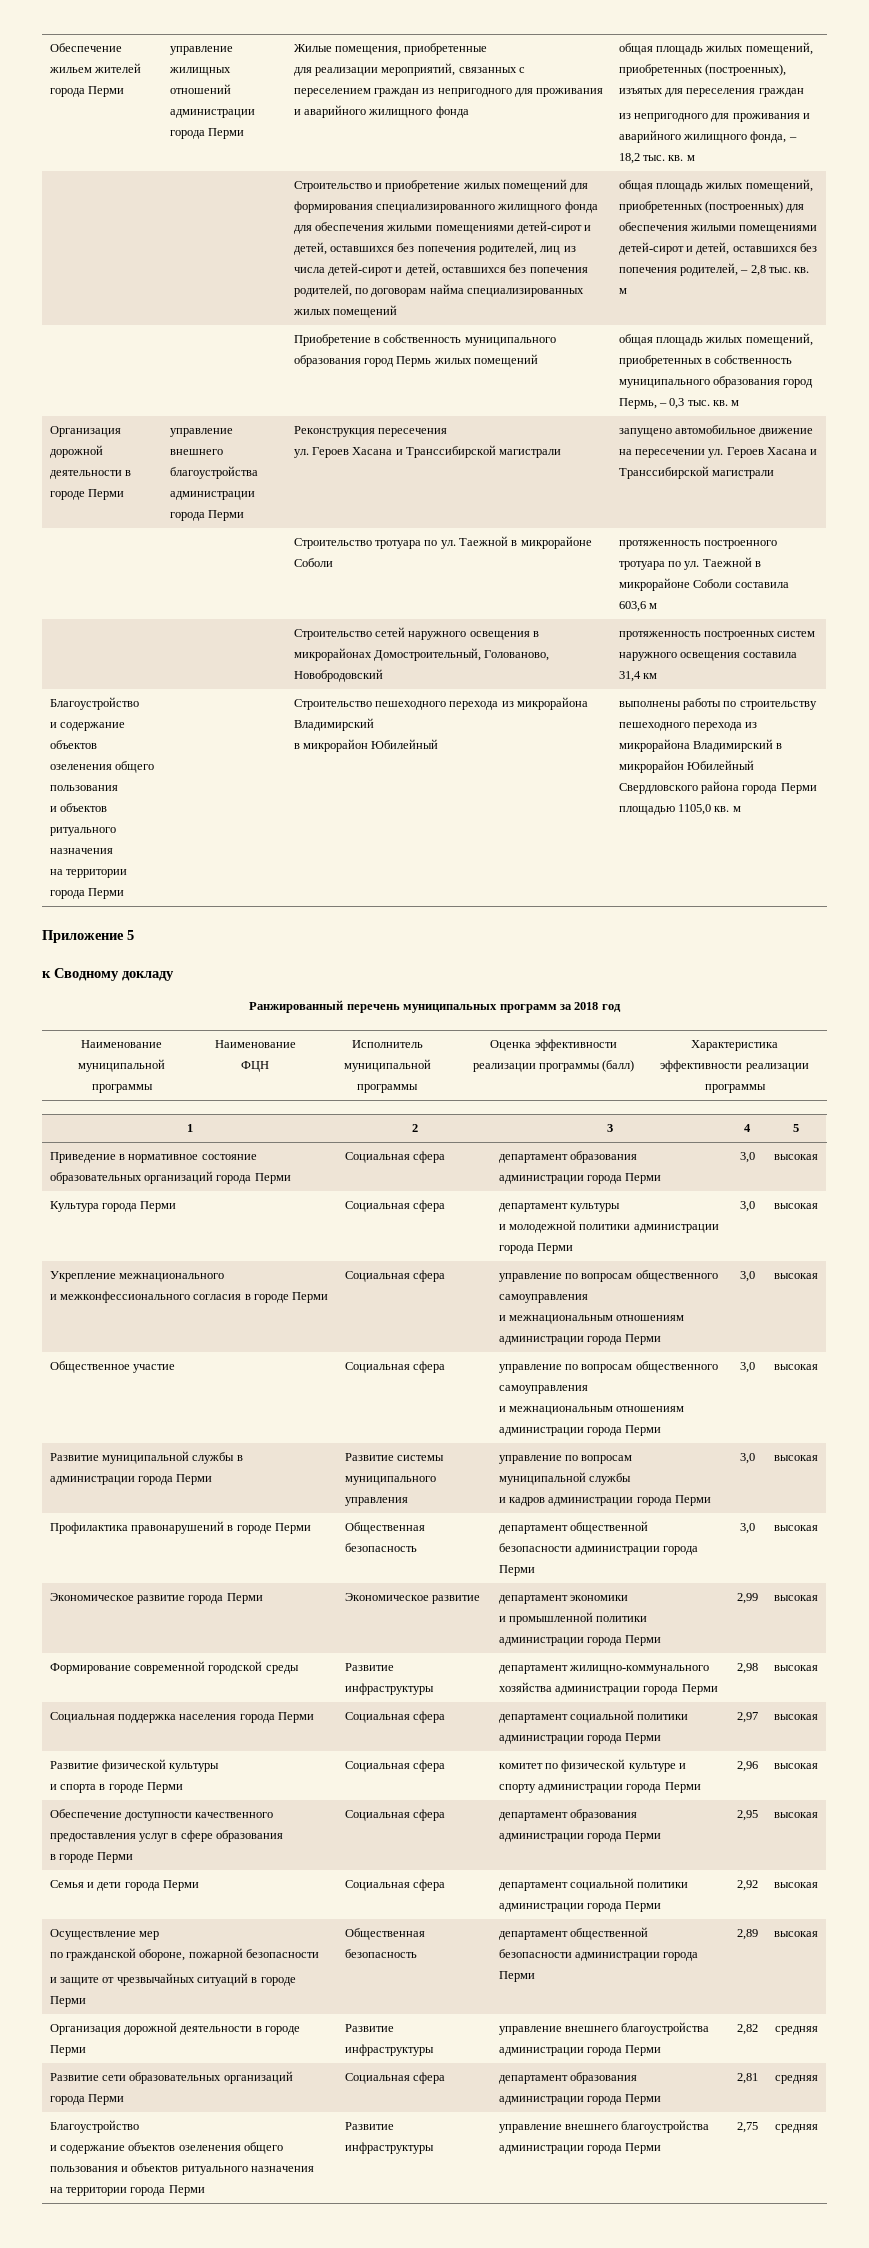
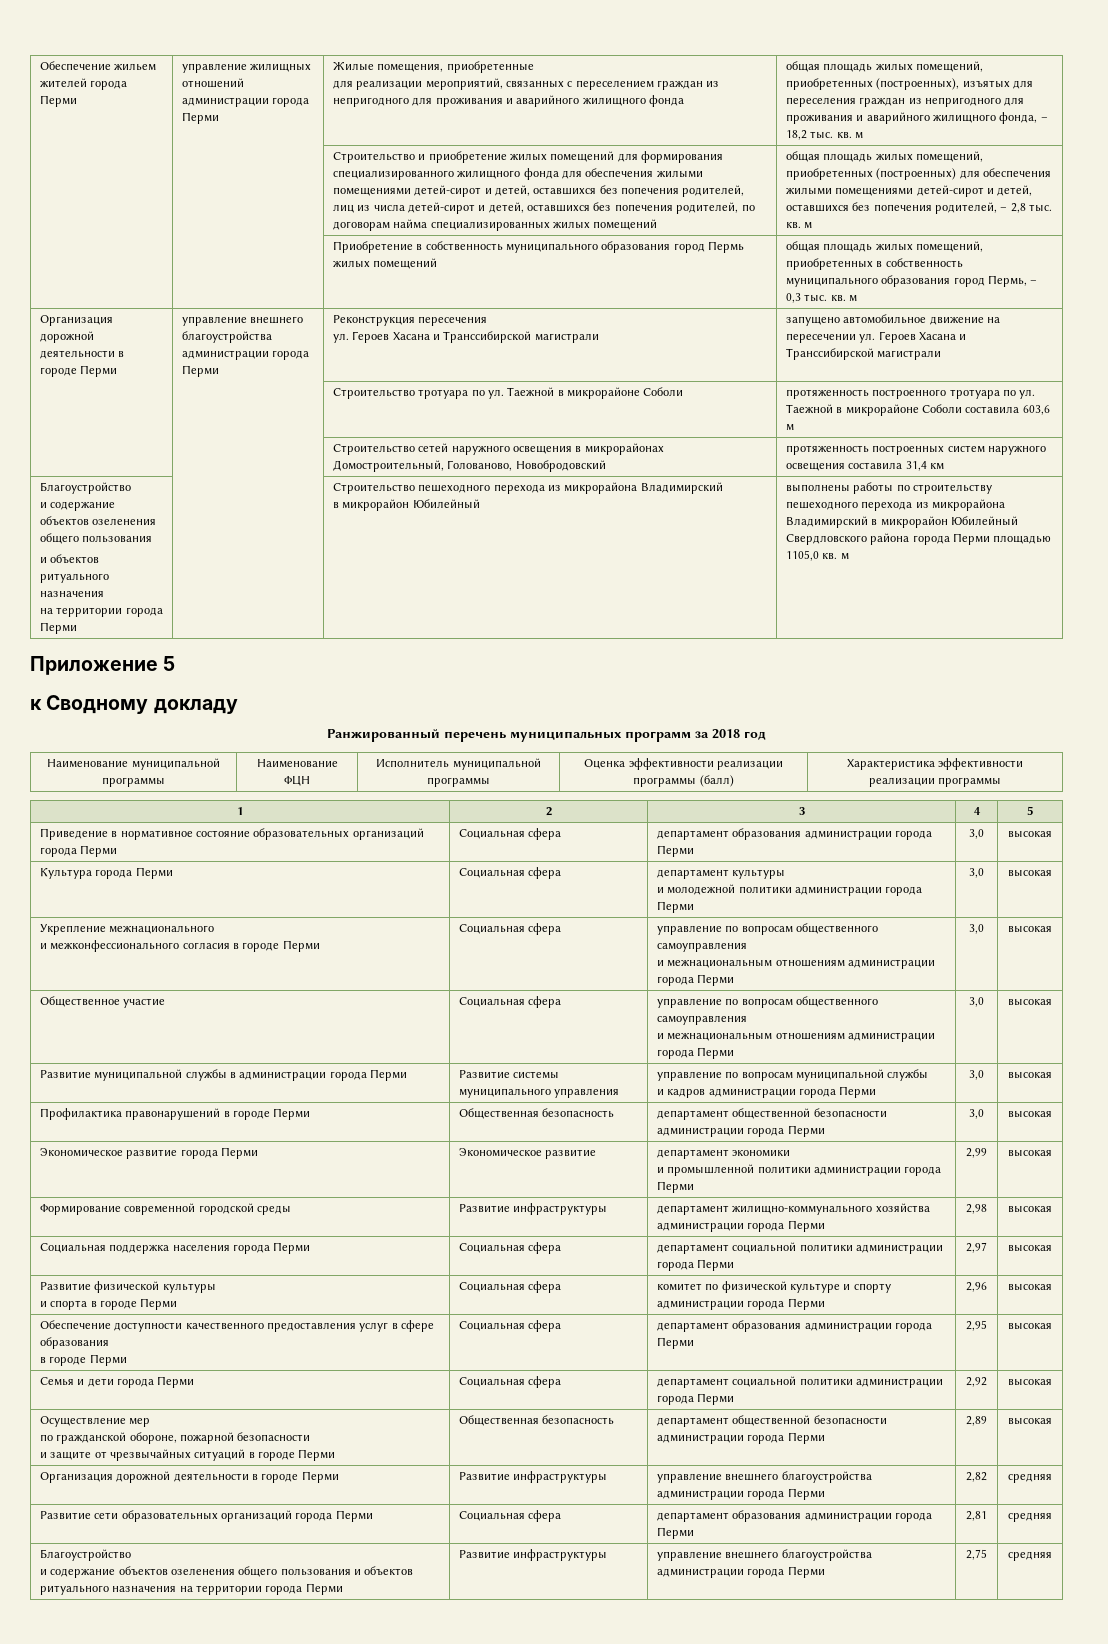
- общая площадь жилых помещений, приобретенных (построенных), изъятых для переселения граждан
- из непригодного для проживания и аварийного жилищного фонда, – 18,2 тыс. кв. м
+ общая площадь жилых помещений, приобретенных (построенных), изъятых для переселения граждан из непригодного для проживания и аварийного жилищного фонда, – 18,2 тыс. кв. м

